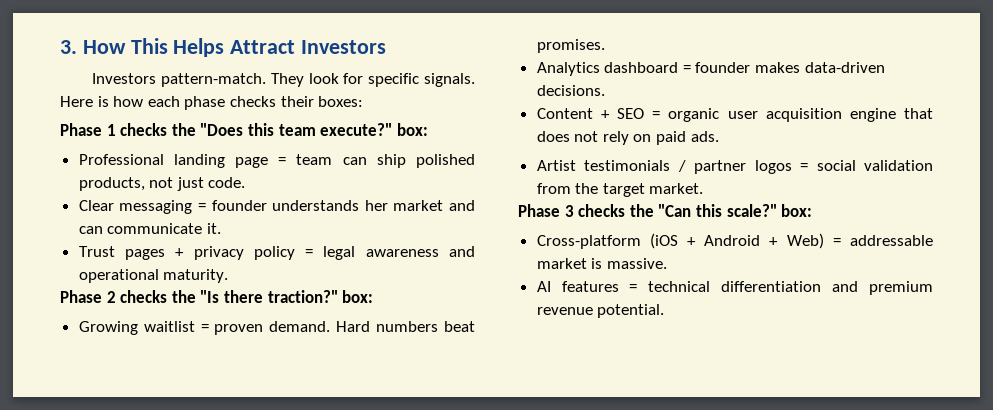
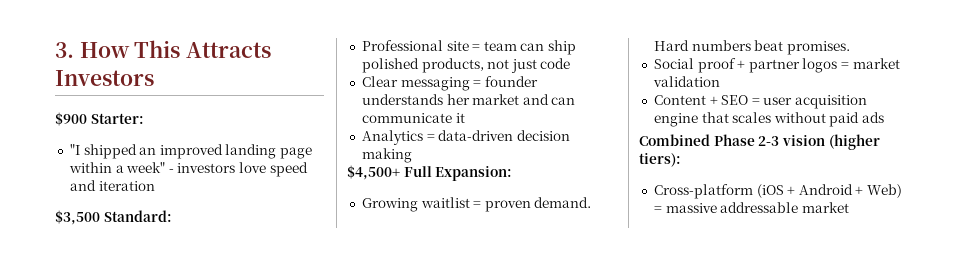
- 3. How This Helps Attract Investors
+ 3. How This Attracts Investors
- Investors pattern-match. They look for specific signals. Here is how each phase checks their boxes:
- Phase 1 checks the "Does this team execute?" box:
+ $900 Starter:
+ "I shipped an improved landing page within a week" - investors love speed and iteration
+ $3,500 Standard:
- Professional landing page = team can ship polished products, not just code.
+ Professional site = team can ship polished products, not just code
- Clear messaging = founder understands her market and can communicate it.
- Trust pages + privacy policy = legal awareness and operational maturity.
- Phase 2 checks the "Is there traction?" box:
+ Clear messaging = founder understands her market and can communicate it
+ Analytics = data-driven decision making
+ $4,500+ Full Expansion:
- Analytics dashboard = founder makes data-driven decisions.
+ Social proof + partner logos = market validation
- Content + SEO = organic user acquisition engine that does not rely on paid ads.
- Artist testimonials / partner logos = social validation from the target market.
- Phase 3 checks the "Can this scale?" box:
+ Content + SEO = user acquisition engine that scales without paid ads
+ Combined Phase 2-3 vision (higher tiers):
- Cross-platform (iOS + Android + Web) = addressable market is massive.
- AI features = technical differentiation and premium revenue potential.
+ Cross-platform (iOS + Android + Web) = massive addressable market

